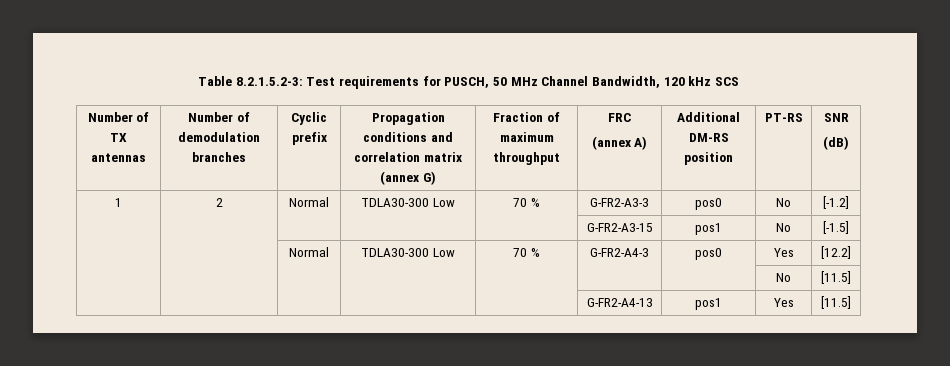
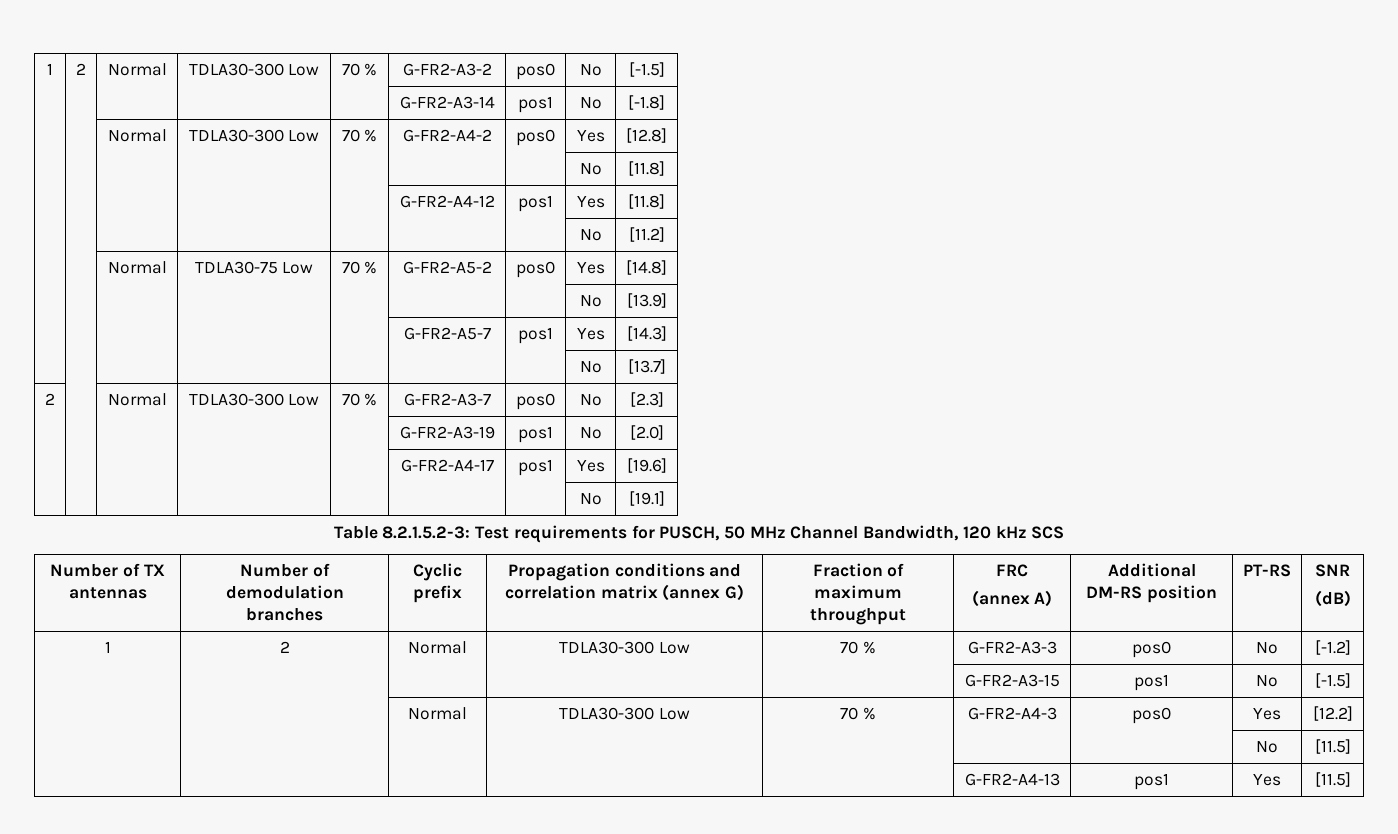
+ 1 | 2 | Normal | TDLA30-300 Low | 70 % | G-FR2-A3-2 | pos0 | No | [-1.5]
+ | | | | | G-FR2-A3-14 | pos1 | No | [-1.8]
+ | | Normal | TDLA30-300 Low | 70 % | G-FR2-A4-2 | pos0 | Yes | [12.8]
+ | | | | | | | No | [11.8]
+ | | | | | G-FR2-A4-12 | pos1 | Yes | [11.8]
+ | | | | | | | No | [11.2]
+ | | Normal | TDLA30-75 Low | 70 % | G-FR2-A5-2 | pos0 | Yes | [14.8]
+ | | | | | | | No | [13.9]
+ | | | | | G-FR2-A5-7 | pos1 | Yes | [14.3]
+ | | | | | | | No | [13.7]
+ 2 | | Normal | TDLA30-300 Low | 70 % | G-FR2-A3-7 | pos0 | No | [2.3]
+ | | | | | G-FR2-A3-19 | pos1 | No | [2.0]
+ | | | | | G-FR2-A4-17 | pos1 | Yes | [19.6]
+ | | | | | | | No | [19.1]

